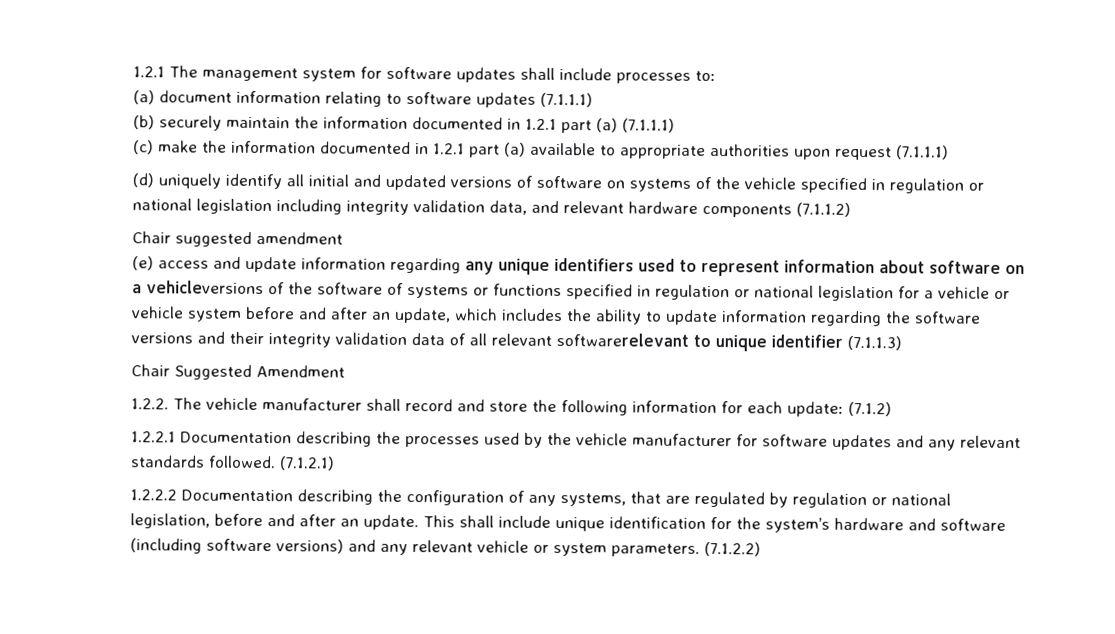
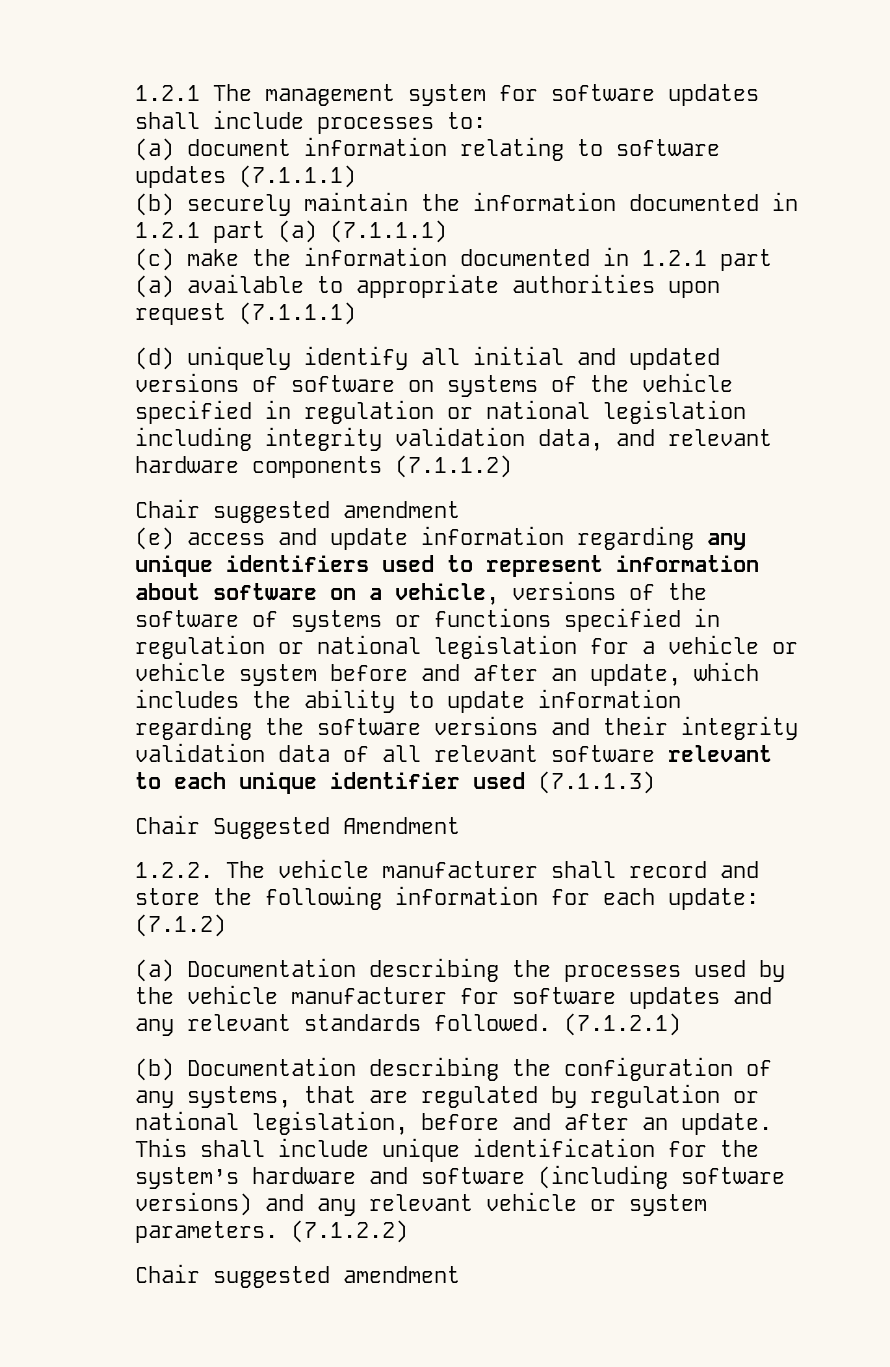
- (e) access and update information regarding any unique identifiers used to represent information about software on a vehicleversions of the software of systems or functions specified in regulation or national legislation for a vehicle or vehicle system before and after an update, which includes the ability to update information regarding the software versions and their integrity validation data of all relevant softwarerelevant to unique identifier (7.1.1.3)
+ (e) access and update information regarding any unique identifiers used to represent information about software on a vehicle, versions of the software of systems or functions specified in regulation or national legislation for a vehicle or vehicle system before and after an update, which includes the ability to update information regarding the software versions and their integrity validation data of all relevant software relevant to each unique identifier used (7.1.1.3)
- 1.2.2.1 Documentation describing the processes used by the vehicle manufacturer for software updates and any relevant standards followed.
+ (a) Documentation describing the processes used by the vehicle manufacturer for software updates and any relevant standards followed.
- 1.2.2.2 Documentation describing the configuration of any systems, that are regulated by regulation or national legislation, before and after an update.
+ (b) Documentation describing the configuration of any systems, that are regulated by regulation or national legislation, before and after an update.
  (7.1.2.2)
+ Chair suggested amendment

